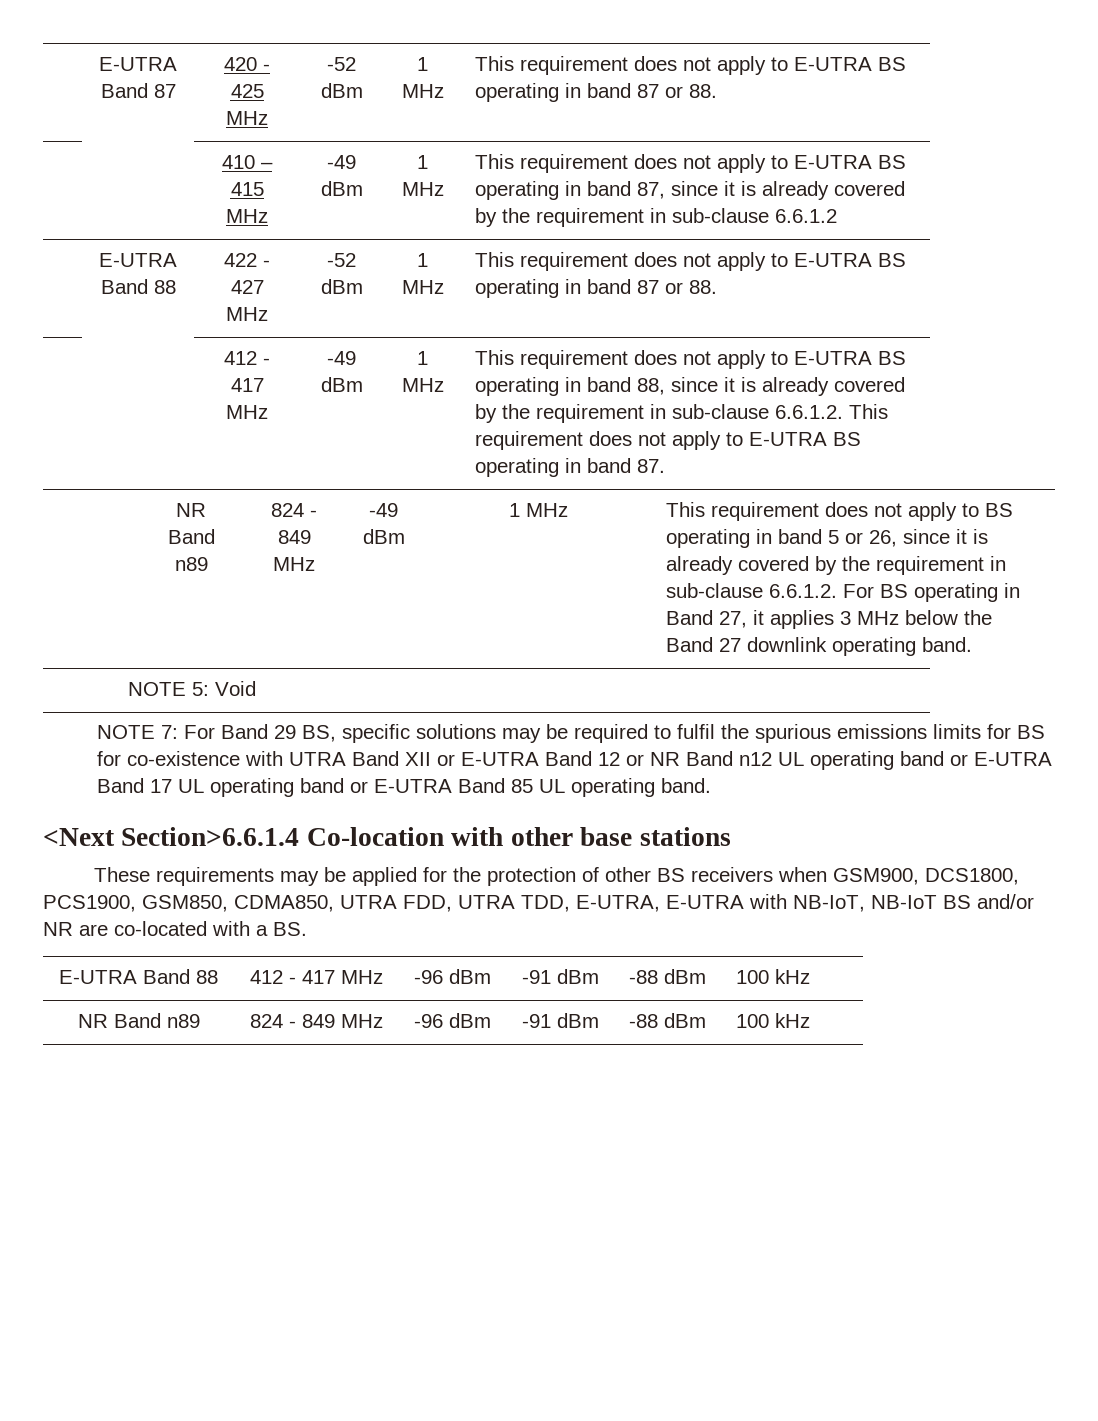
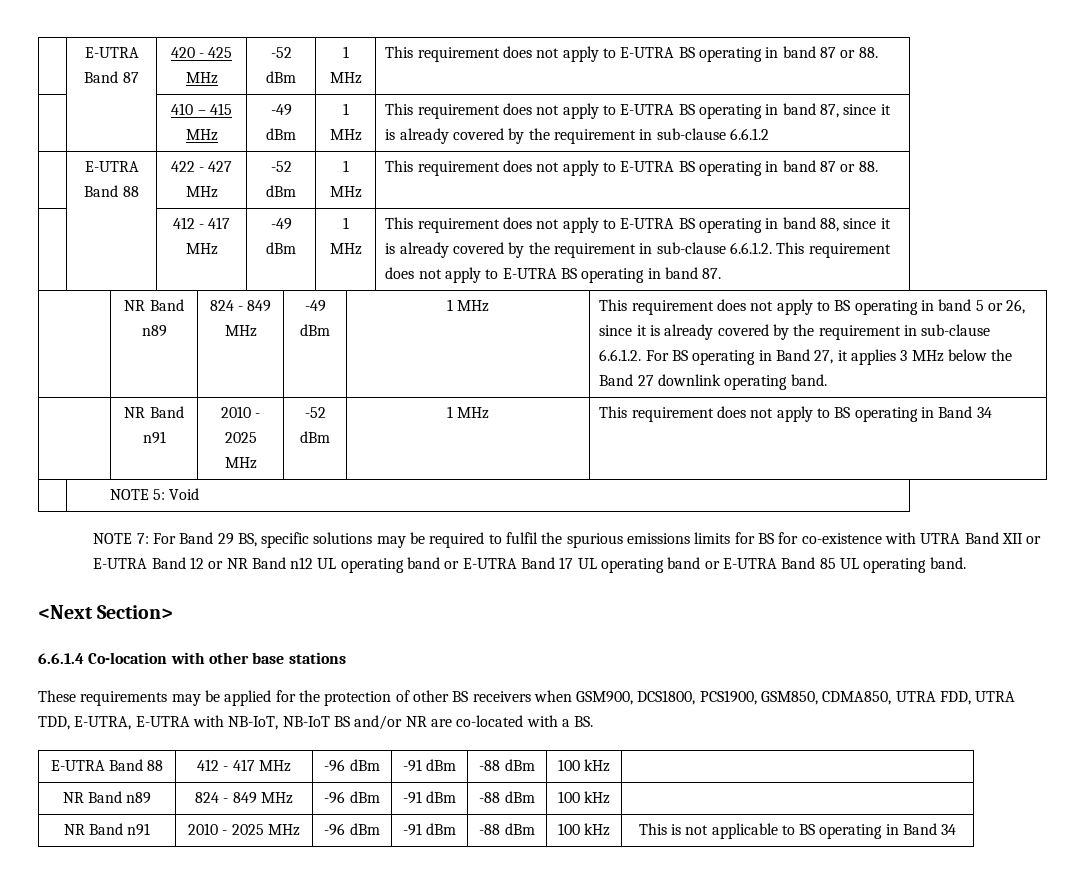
+ | NR Band n91 | 2010 - 2025 MHz | -52 dBm | 1 MHz | This requirement does not apply to BS operating in Band 34
- <Next Section>6.6.1.4 Co-location with other base stations
+ <Next Section>
+ 6.6.1.4 Co-location with other base stations
+ NR Band n91 | 2010 - 2025 MHz | -96 dBm | -91 dBm | -88 dBm | 100 kHz | This is not applicable to BS operating in Band 34

